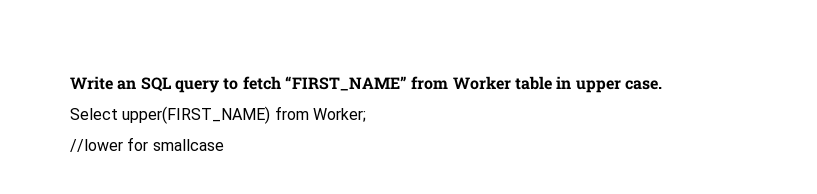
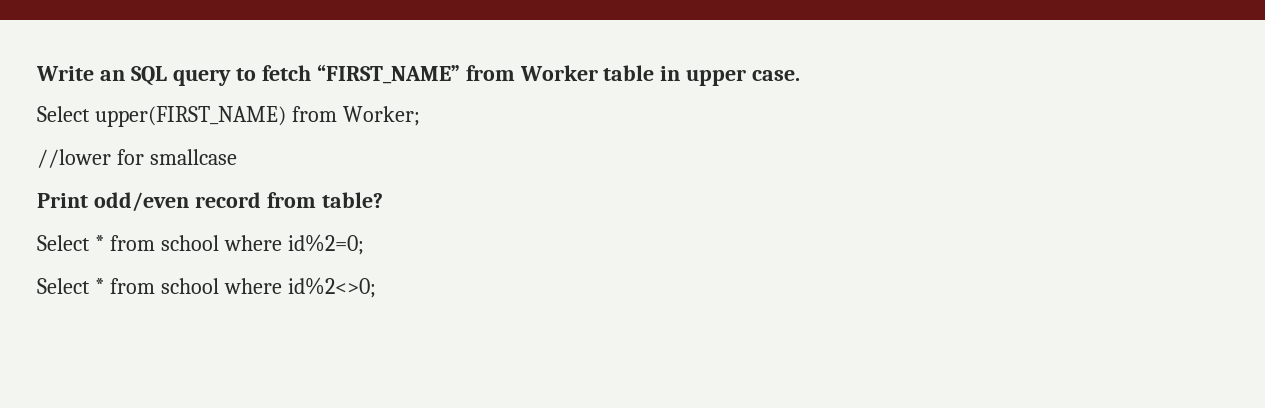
+ Print odd/even record from table?
+ Select * from school where id%2=0;
+ Select * from school where id%2<>0;

